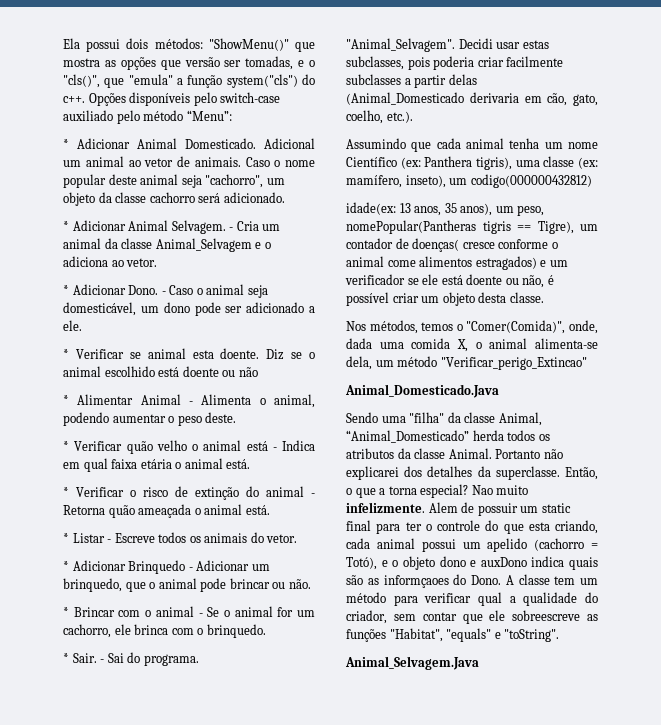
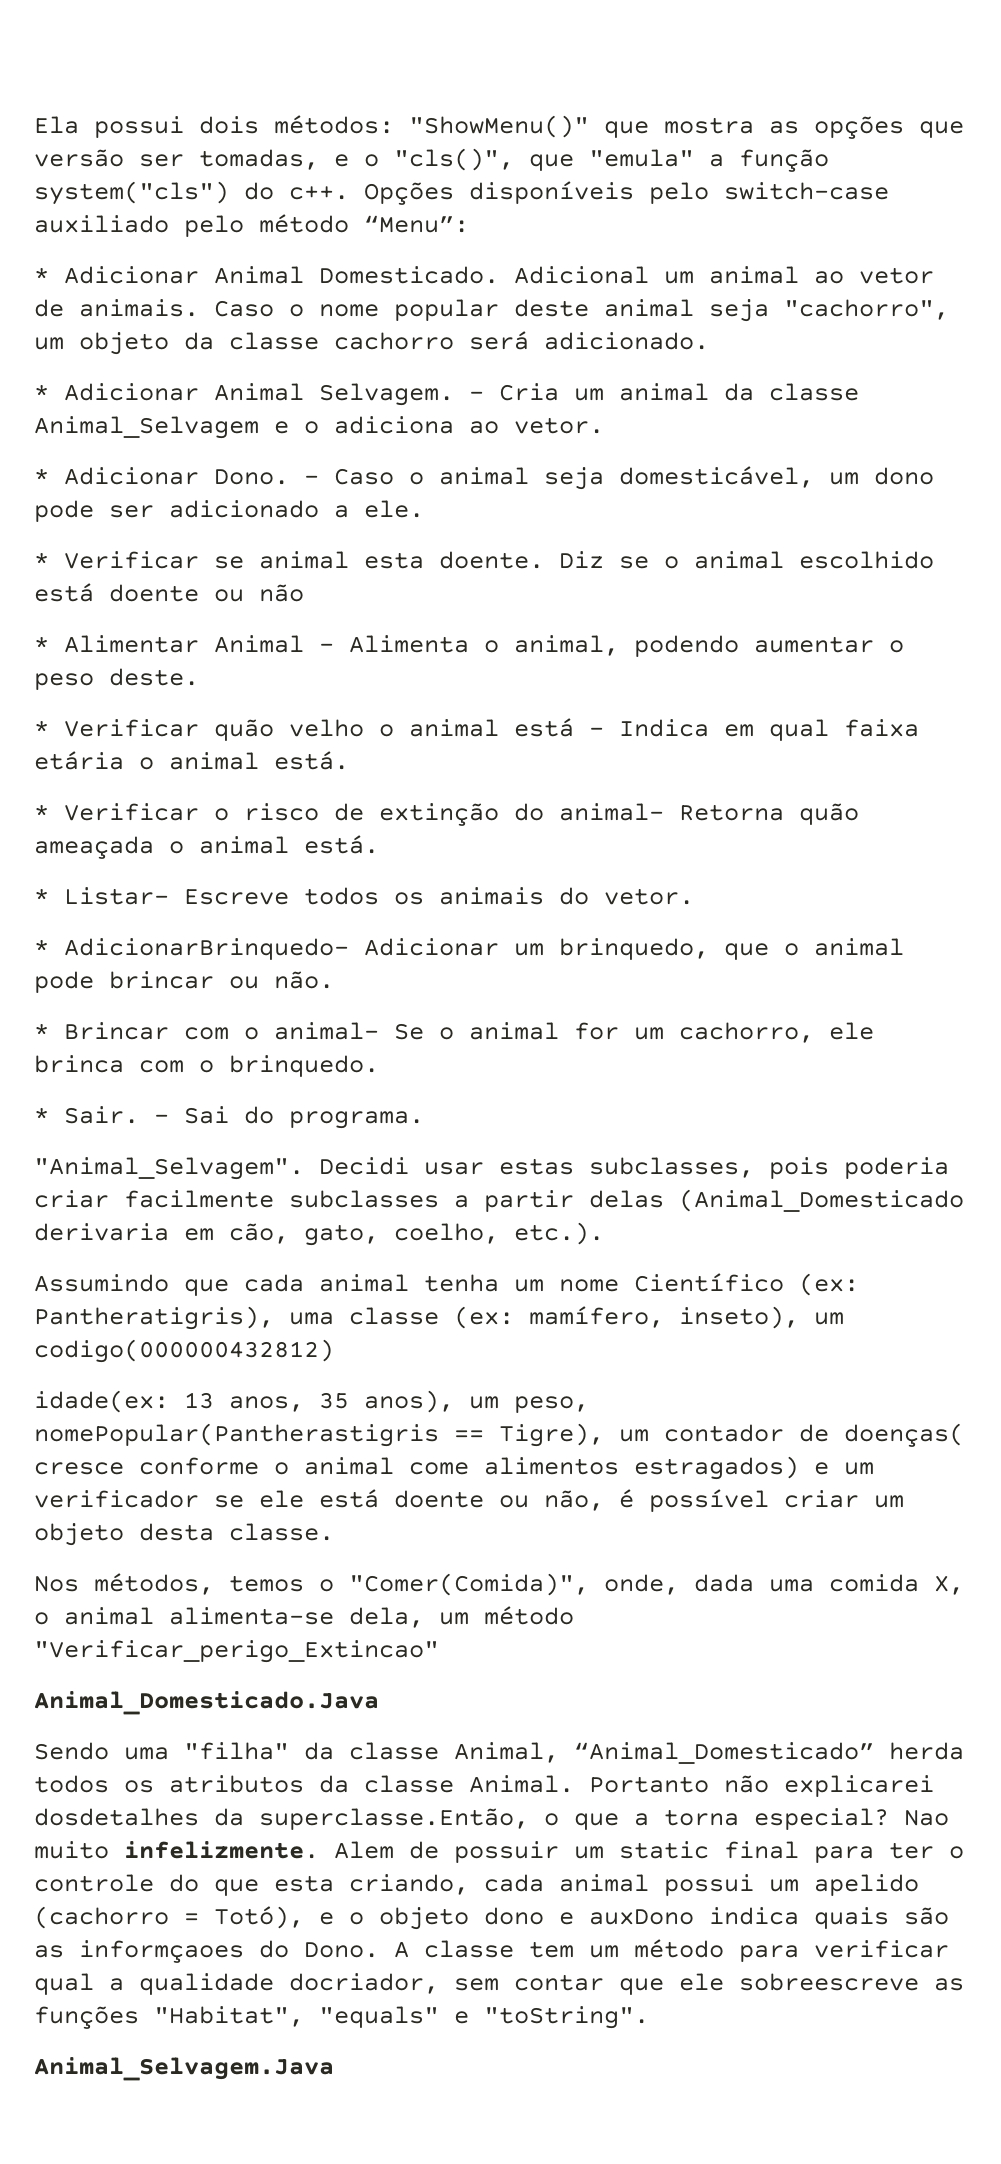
- * Verificar o risco de extinção do animal - Retorna quão ameaçada o animal está.
+ * Verificar o risco de extinção do animal- Retorna quão ameaçada o animal está.
- * Listar - Escreve todos os animais do vetor.
+ * Listar- Escreve todos os animais do vetor.
- * Adicionar Brinquedo - Adicionar um brinquedo, que o animal pode brincar ou não.
+ * AdicionarBrinquedo- Adicionar um brinquedo, que o animal pode brincar ou não.
- * Brincar com o animal - Se o animal for um cachorro, ele brinca com o brinquedo.
+ * Brincar com o animal- Se o animal for um cachorro, ele brinca com o brinquedo.
- Assumindo que cada animal tenha um nome Científico (ex: Panthera tigris), uma classe (ex: mamífero, inseto), um codigo(000000432812)
+ Assumindo que cada animal tenha um nome Científico (ex: Pantheratigris), uma classe (ex: mamífero, inseto), um codigo(000000432812)
- idade(ex: 13 anos, 35 anos), um peso, nomePopular(Pantheras tigris == Tigre), um contador de doenças( cresce conforme o animal come alimentos estragados) e um verificador se ele está doente ou não, é possível criar um objeto desta classe.
+ idade(ex: 13 anos, 35 anos), um peso, nomePopular(Pantherastigris == Tigre), um contador de doenças( cresce conforme o animal come alimentos estragados) e um verificador se ele está doente ou não, é possível criar um objeto desta classe.
- Portanto não explicarei dos detalhes da superclasse. Então, o que a torna especial?
+ Portanto não explicarei dosdetalhes da superclasse.Então, o que a torna especial?
- A classe tem um método para verificar qual a qualidade do criador, sem contar que ele sobreescreve as funções "Habitat", "equals" e "toString".
+ A classe tem um método para verificar qual a qualidade docriador, sem contar que ele sobreescreve as funções "Habitat", "equals" e "toString".

